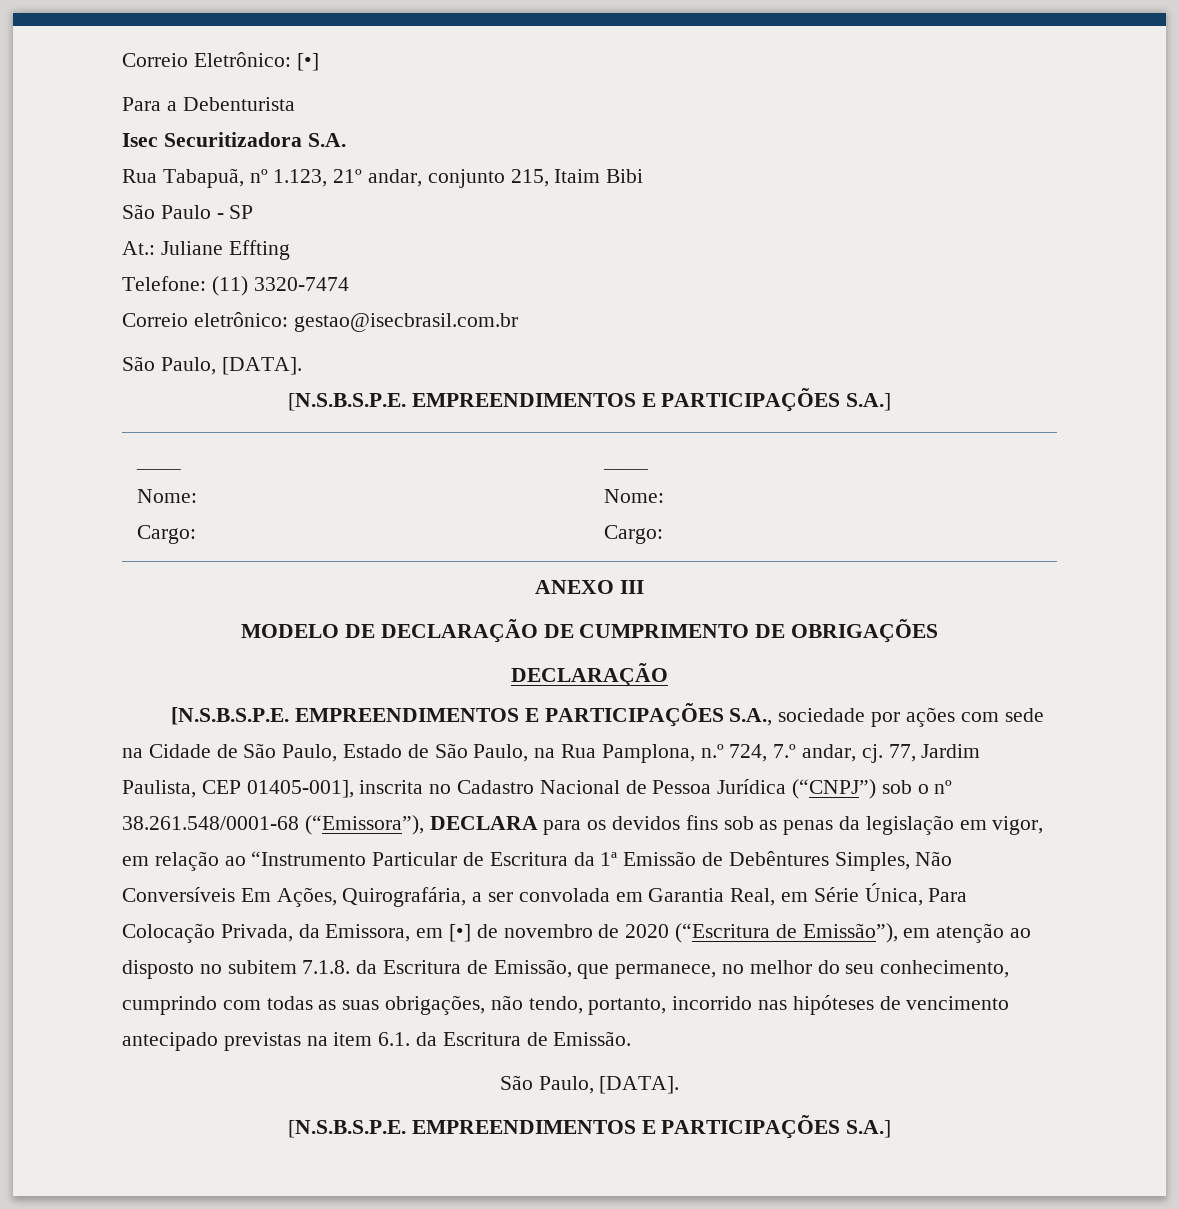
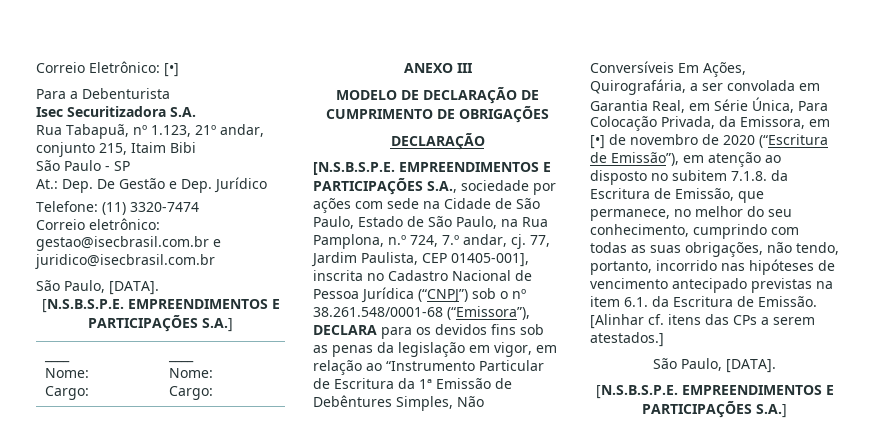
- At.: Juliane Effting
+ At.: Dep. De Gestão e Dep. Jurídico
- Correio eletrônico: gestao@isecbrasil.com.br
+ Correio eletrônico: gestao@isecbrasil.com.br e juridico@isecbrasil.com.br
+ [Alinhar cf. itens das CPs a serem atestados.]

